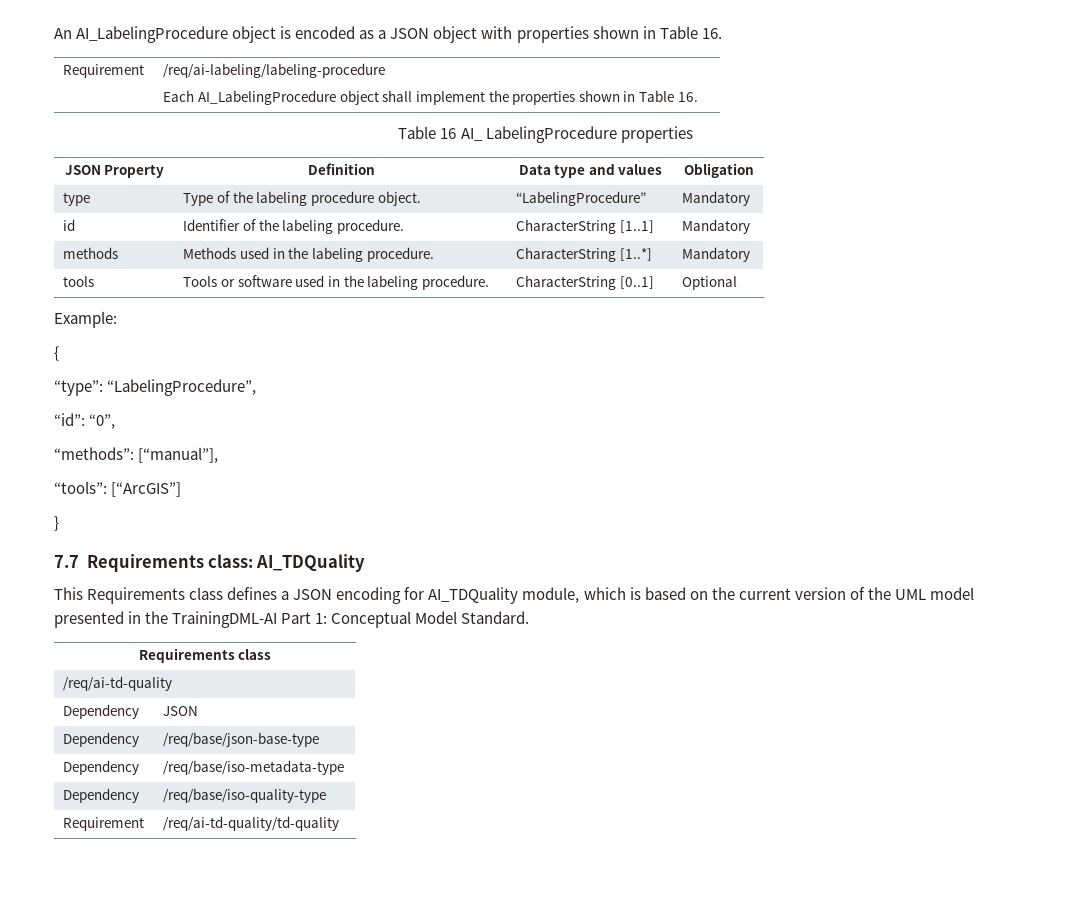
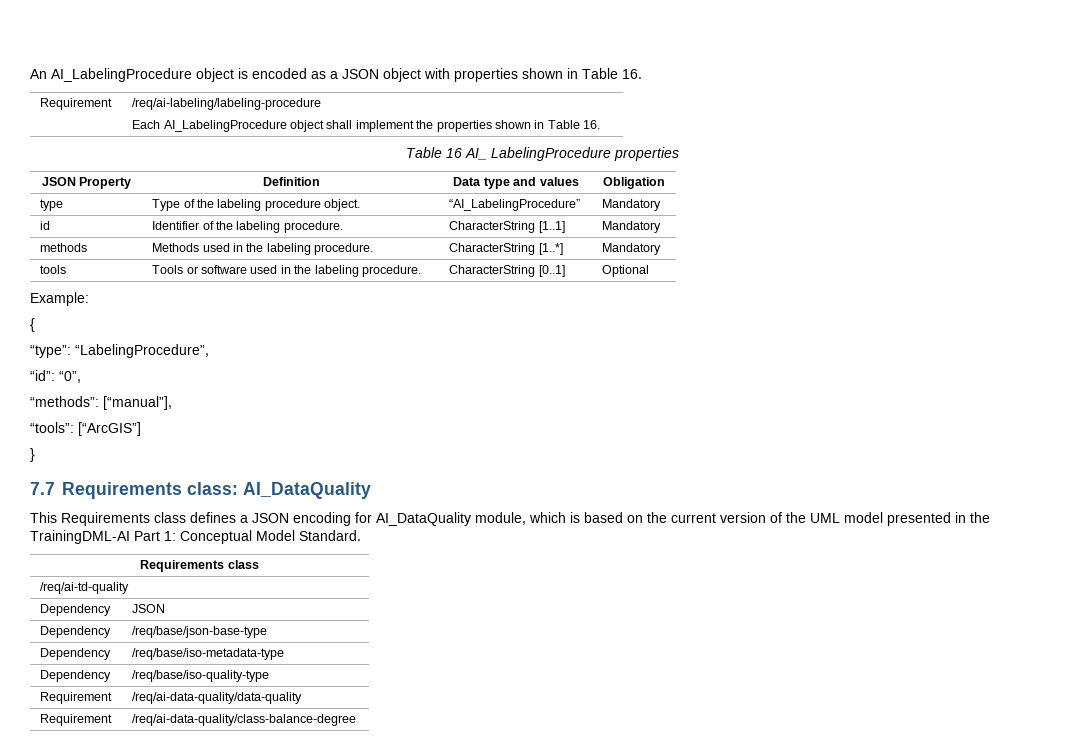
- type | Type of the labeling procedure object. | “LabelingProcedure” | Mandatory
+ type | Type of the labeling procedure object. | “AI_LabelingProcedure” | Mandatory
- 7.7 Requirements class: AI_TDQuality
+ 7.7 Requirements class: AI_DataQuality
- This Requirements class defines a JSON encoding for AI_TDQuality module, which is based on the current version of the UML model presented in the TrainingDML-AI Part 1: Conceptual Model Standard.
+ This Requirements class defines a JSON encoding for AI_DataQuality module, which is based on the current version of the UML model presented in the TrainingDML-AI Part 1: Conceptual Model Standard.
- Requirement | /req/ai-td-quality/td-quality
+ Requirement | /req/ai-data-quality/data-quality
+ Requirement | /req/ai-data-quality/class-balance-degree

